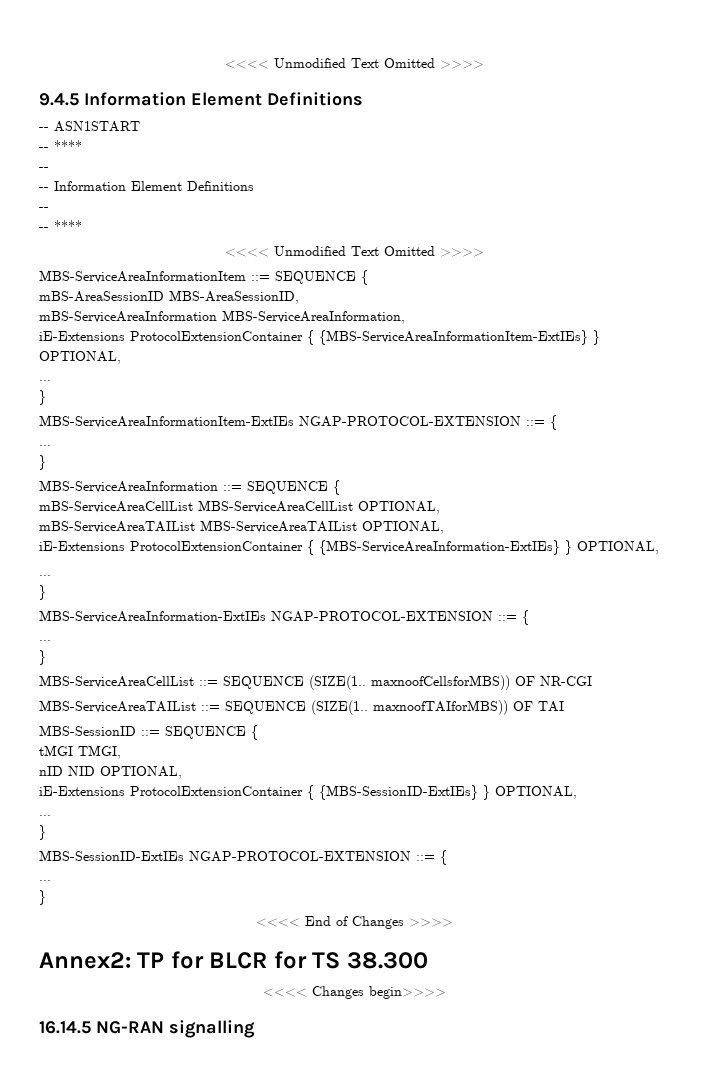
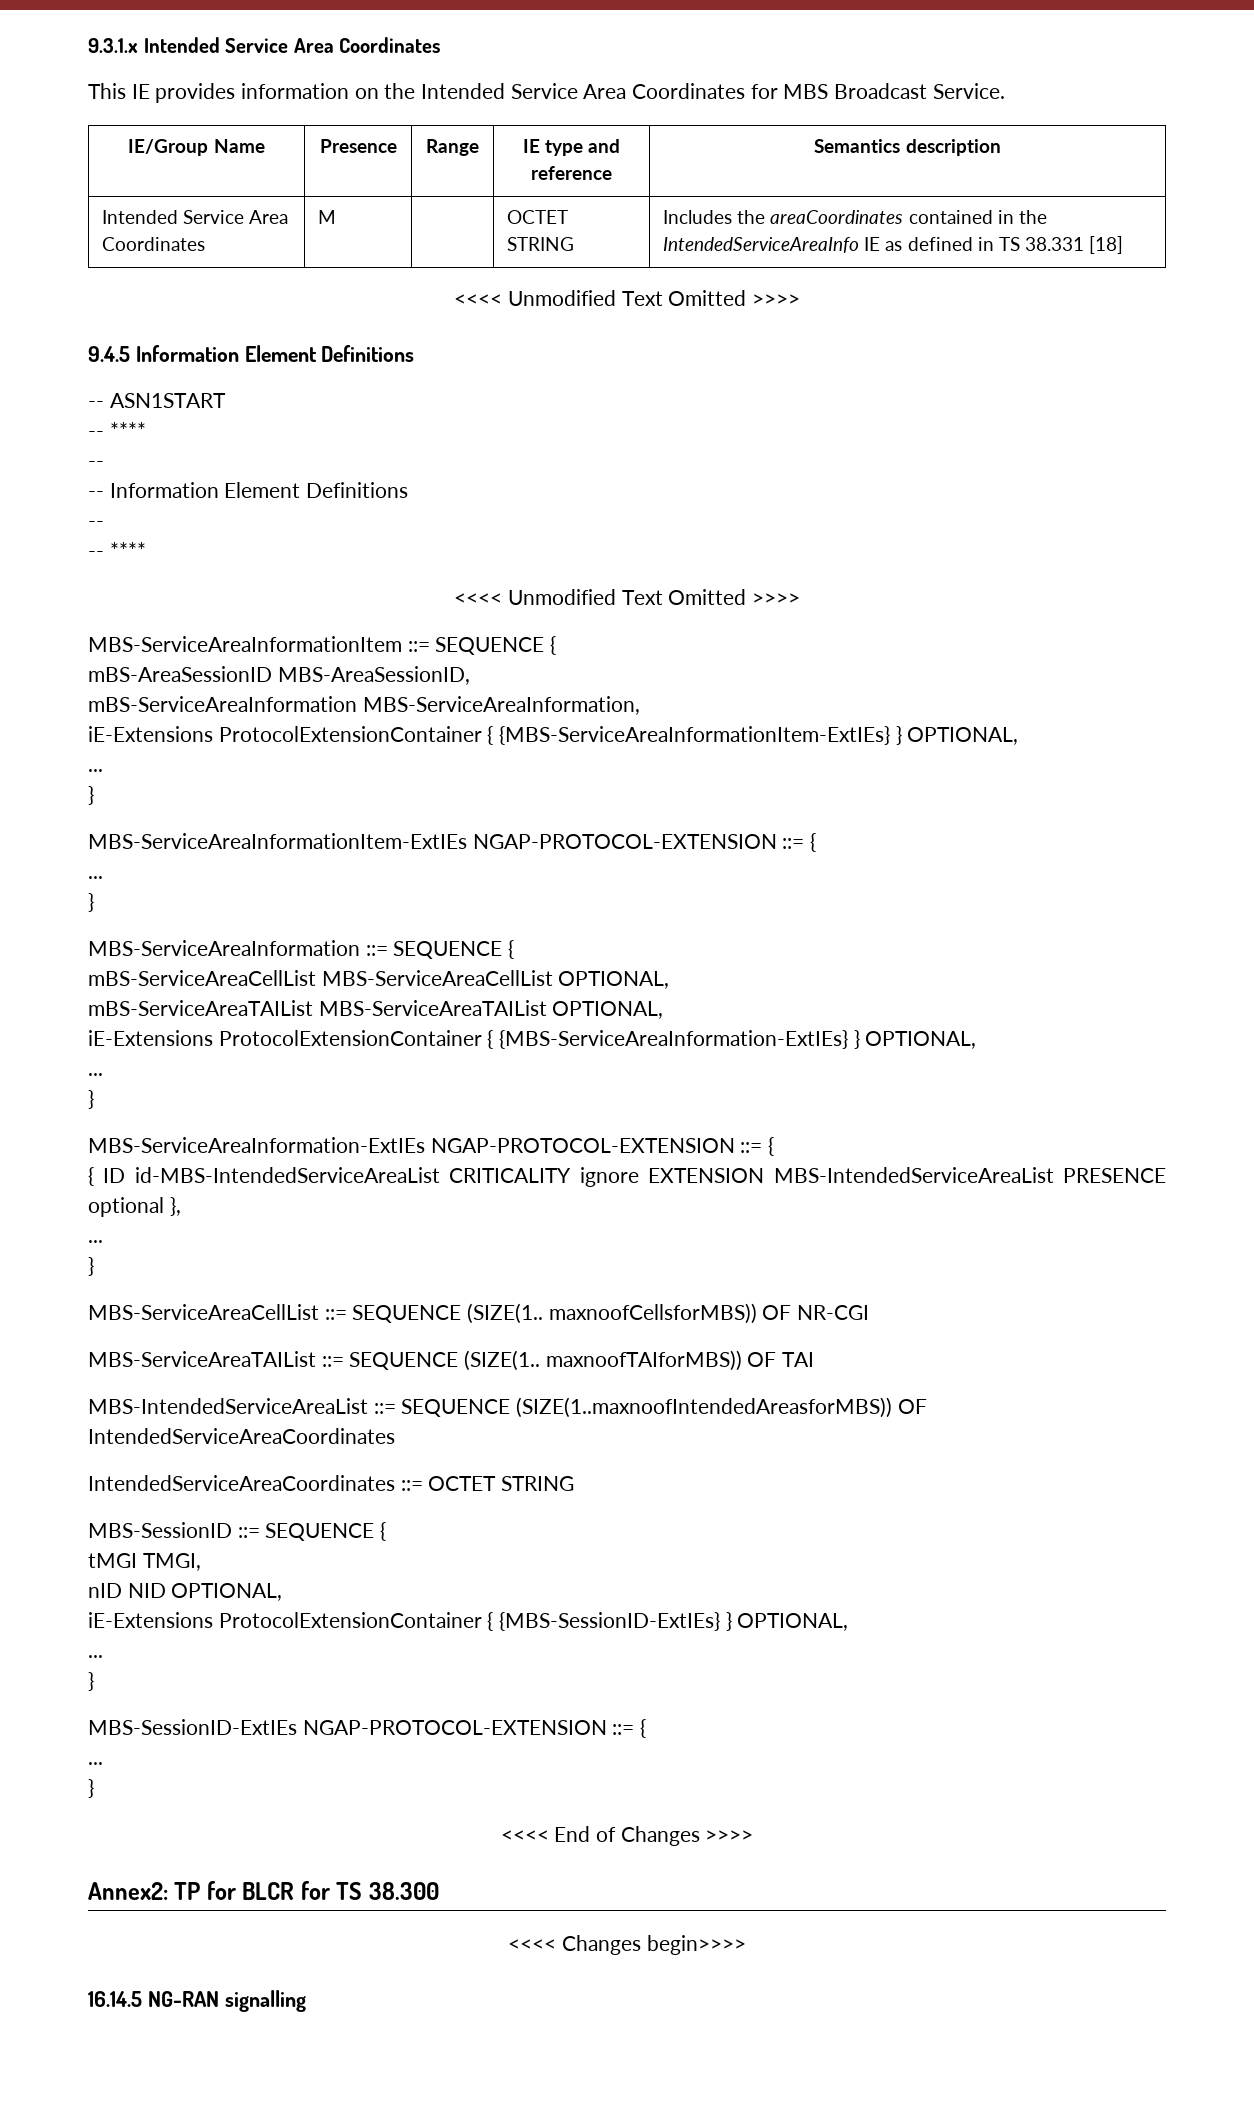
+ 9.3.1.x Intended Service Area Coordinates
+ This IE provides information on the Intended Service Area Coordinates for MBS Broadcast Service.
+ IE/Group Name | Presence | Range | IE type and reference | Semantics description
+ Intended Service Area Coordinates | M | | OCTET STRING | Includes the areaCoordinates contained in the IntendedServiceAreaInfo IE as defined in TS 38.331 [18]
+ { ID id-MBS-IntendedServiceAreaList CRITICALITY ignore EXTENSION MBS-IntendedServiceAreaList PRESENCE optional },
+ MBS-IntendedServiceAreaList ::= SEQUENCE (SIZE(1..maxnoofIntendedAreasforMBS)) OF IntendedServiceAreaCoordinates
+ IntendedServiceAreaCoordinates ::= OCTET STRING

